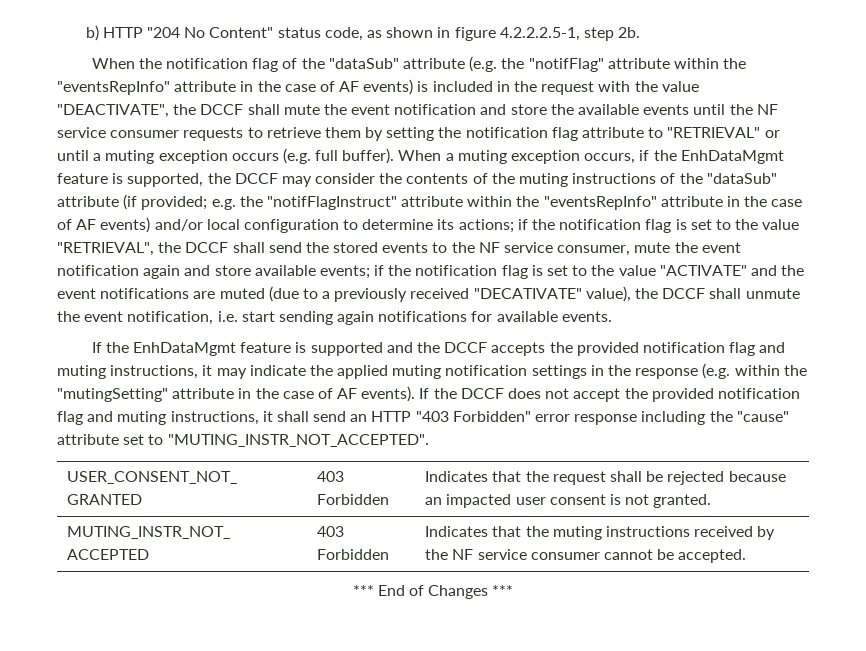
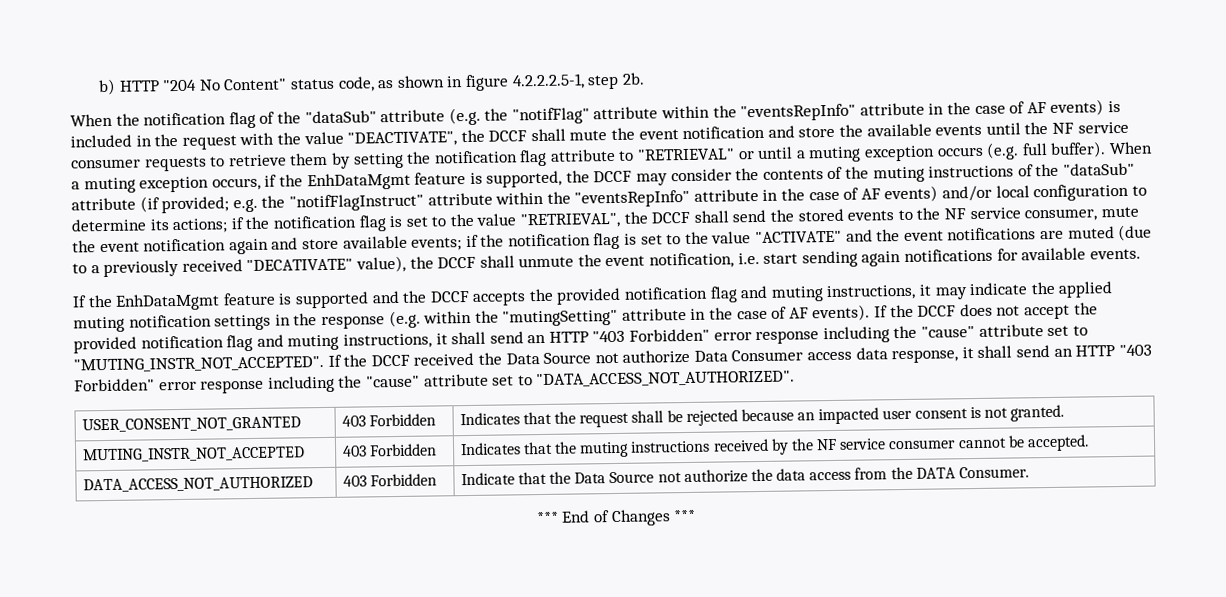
+ If the DCCF received the Data Source not authorize Data Consumer access data response, it shall send an HTTP "403 Forbidden" error response including the "cause" attribute set to "DATA_ACCESS_NOT_AUTHORIZED".
+ DATA_ACCESS_NOT_AUTHORIZED | 403 Forbidden | Indicate that the Data Source not authorize the data access from the DATA Consumer.

